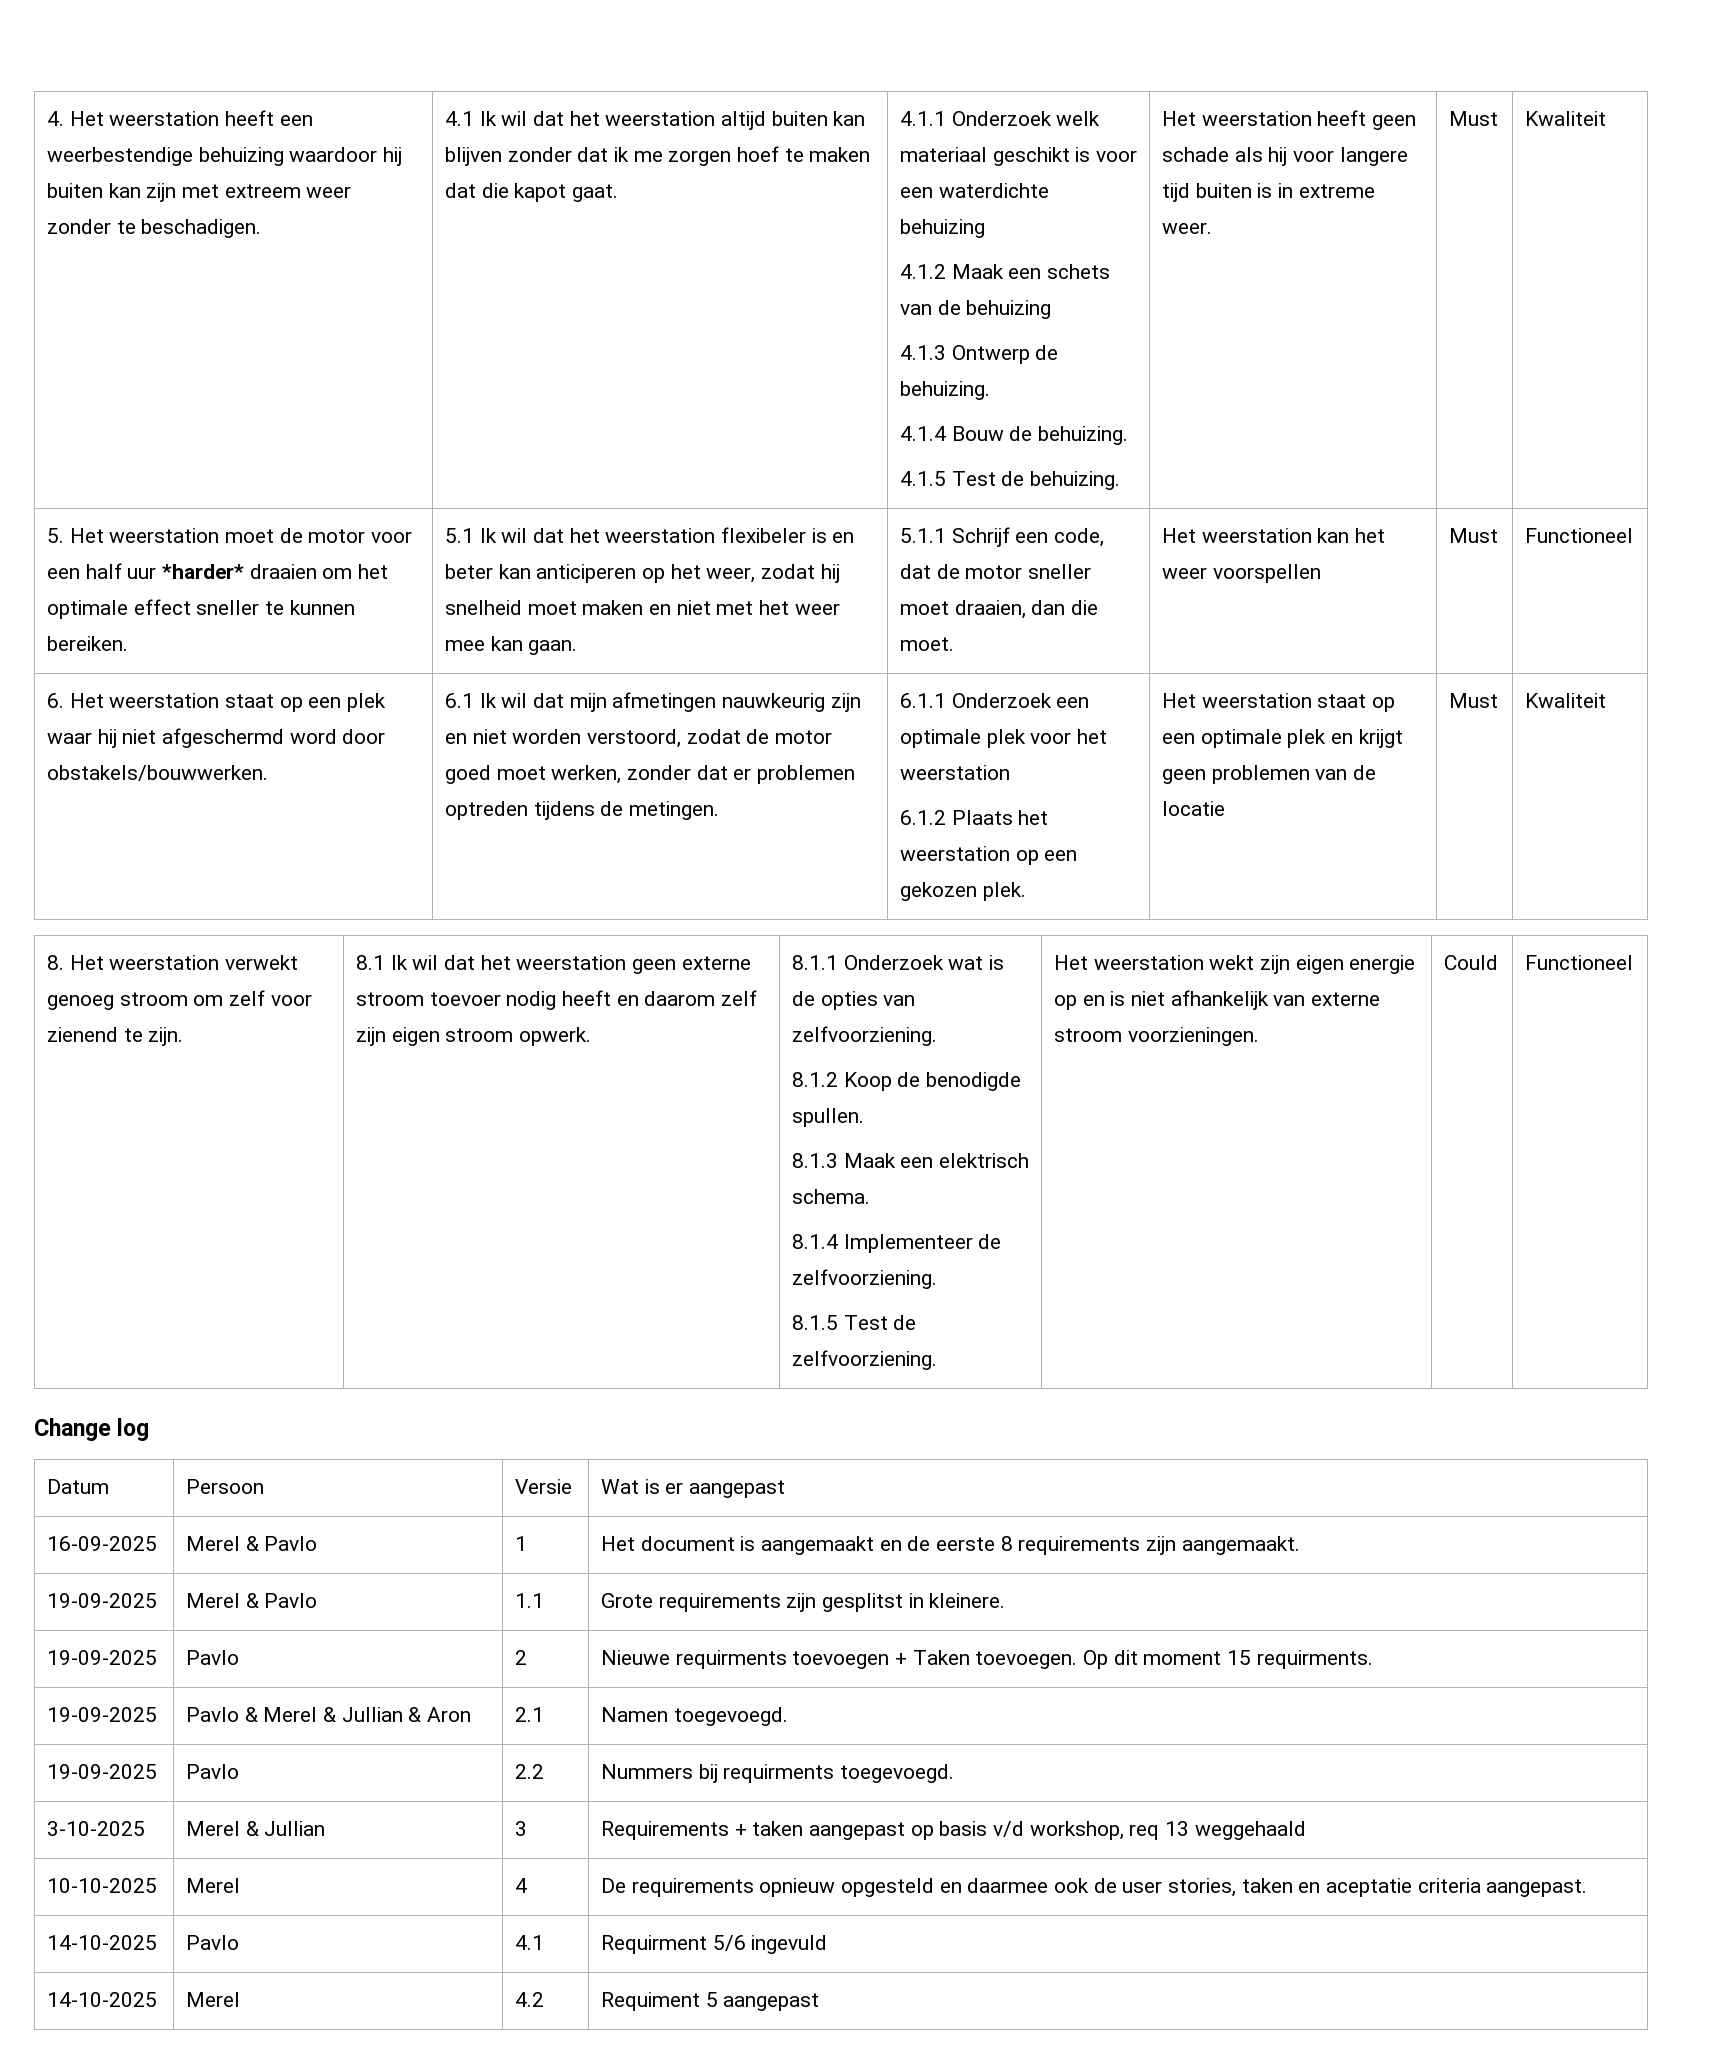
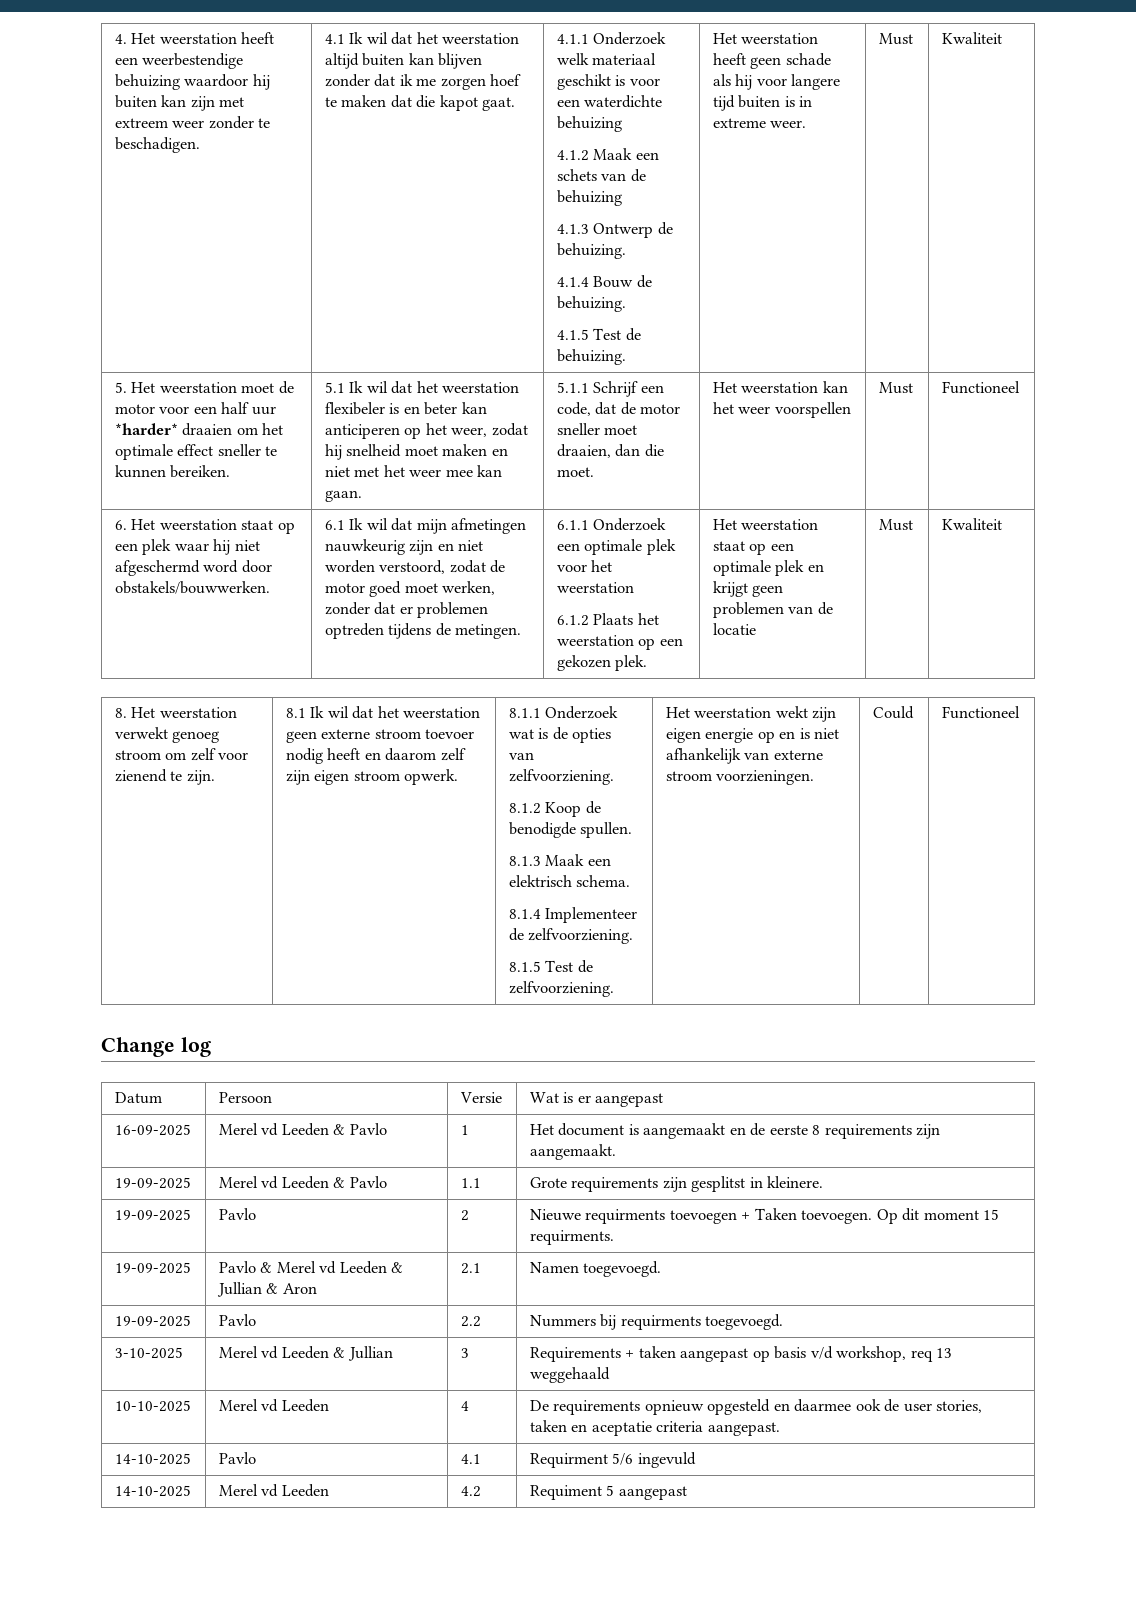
- 16-09-2025 | Merel & Pavlo | 1 | Het document is aangemaakt en de eerste 8 requirements zijn aangemaakt.
+ 16-09-2025 | Merel vd Leeden & Pavlo | 1 | Het document is aangemaakt en de eerste 8 requirements zijn aangemaakt.
- 19-09-2025 | Merel & Pavlo | 1.1 | Grote requirements zijn gesplitst in kleinere.
+ 19-09-2025 | Merel vd Leeden & Pavlo | 1.1 | Grote requirements zijn gesplitst in kleinere.
- 19-09-2025 | Pavlo & Merel & Jullian & Aron | 2.1 | Namen toegevoegd.
+ 19-09-2025 | Pavlo & Merel vd Leeden & Jullian & Aron | 2.1 | Namen toegevoegd.
- 3-10-2025 | Merel & Jullian | 3 | Requirements + taken aangepast op basis v/d workshop, req 13 weggehaald
+ 3-10-2025 | Merel vd Leeden & Jullian | 3 | Requirements + taken aangepast op basis v/d workshop, req 13 weggehaald
- 10-10-2025 | Merel | 4 | De requirements opnieuw opgesteld en daarmee ook de user stories, taken en aceptatie criteria aangepast.
+ 10-10-2025 | Merel vd Leeden | 4 | De requirements opnieuw opgesteld en daarmee ook de user stories, taken en aceptatie criteria aangepast.
- 14-10-2025 | Merel | 4.2 | Requiment 5 aangepast
+ 14-10-2025 | Merel vd Leeden | 4.2 | Requiment 5 aangepast

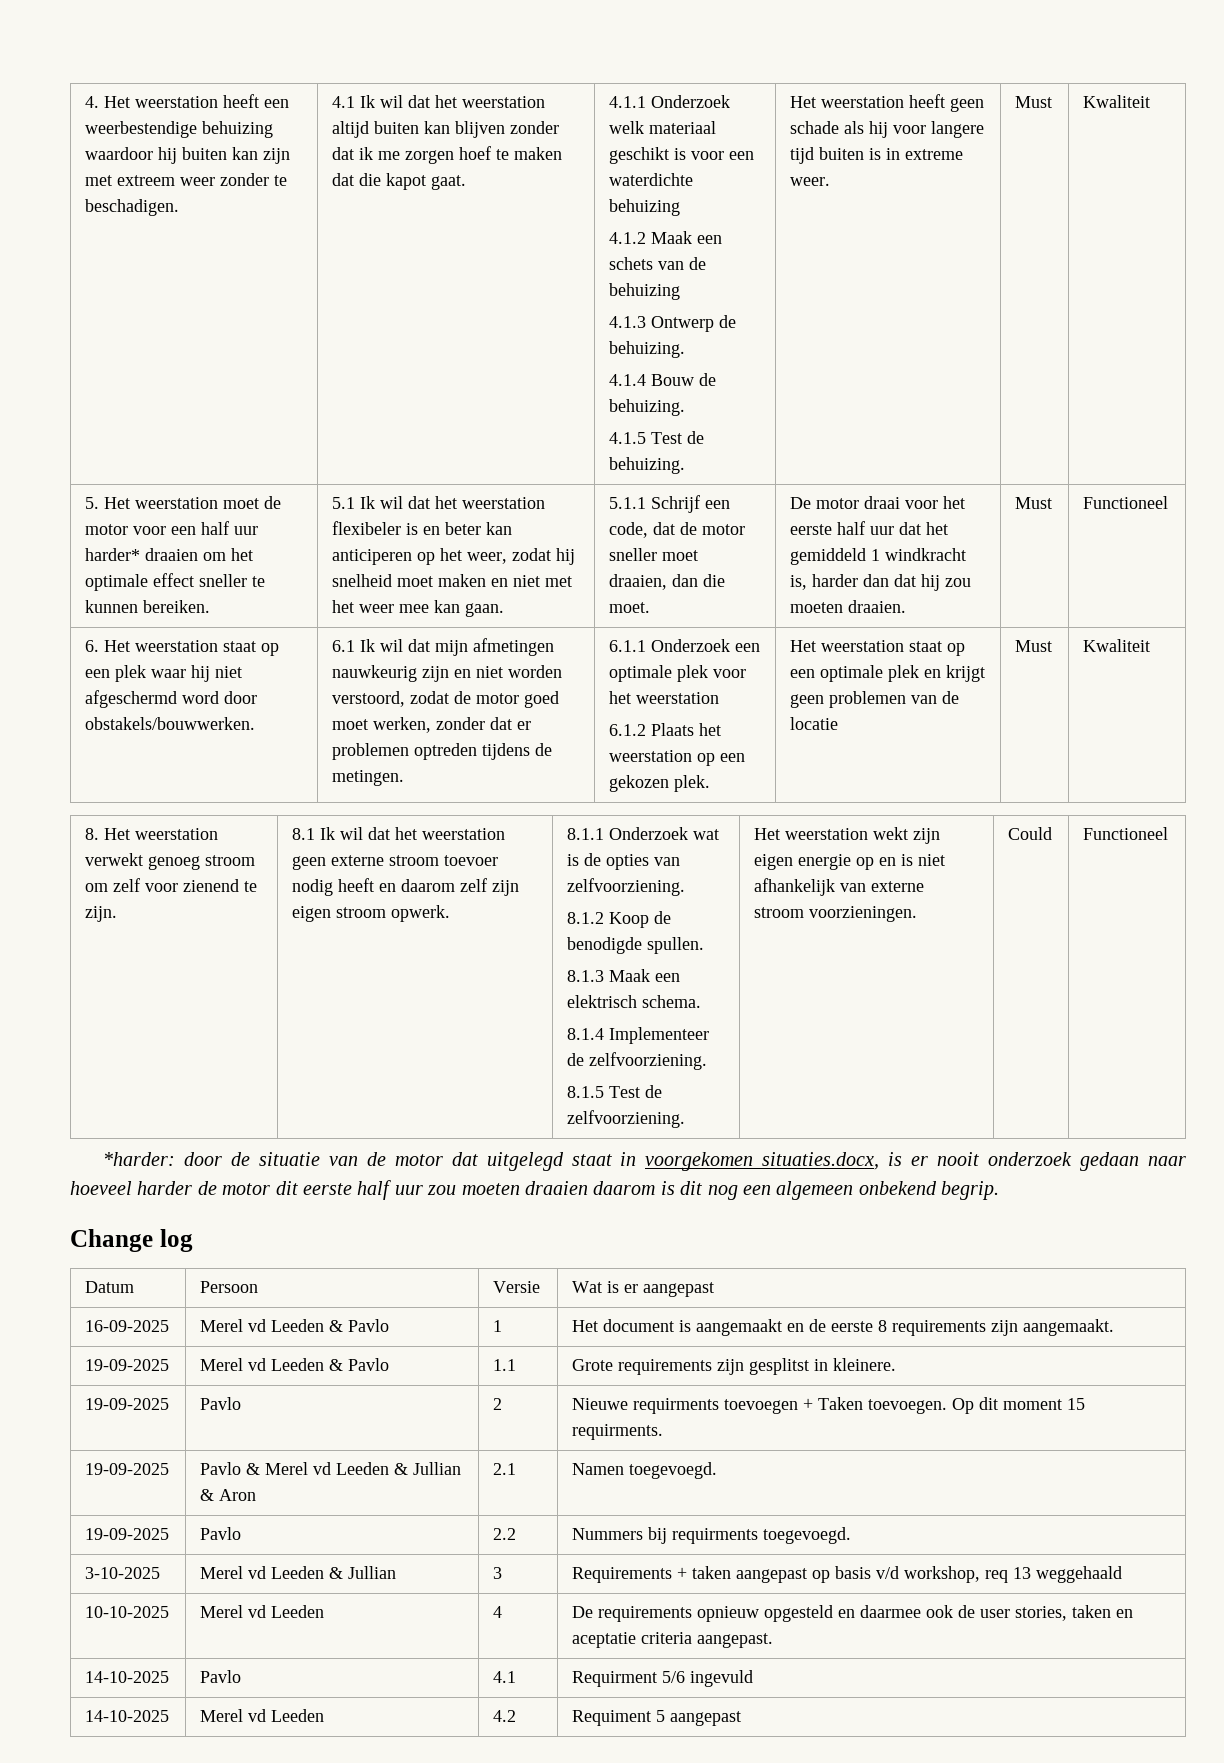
- 5. Het weerstation moet de motor voor een half uur *harder* draaien om het optimale effect sneller te kunnen bereiken.
+ 5. Het weerstation moet de motor voor een half uur harder* draaien om het optimale effect sneller te kunnen bereiken.
- Het weerstation kan het weer voorspellen
+ De motor draai voor het eerste half uur dat het gemiddeld 1 windkracht is, harder dan dat hij zou moeten draaien.
+ *harder: door de situatie van de motor dat uitgelegd staat in voorgekomen situaties.docx, is er nooit onderzoek gedaan naar hoeveel harder de motor dit eerste half uur zou moeten draaien daarom is dit nog een algemeen onbekend begrip.

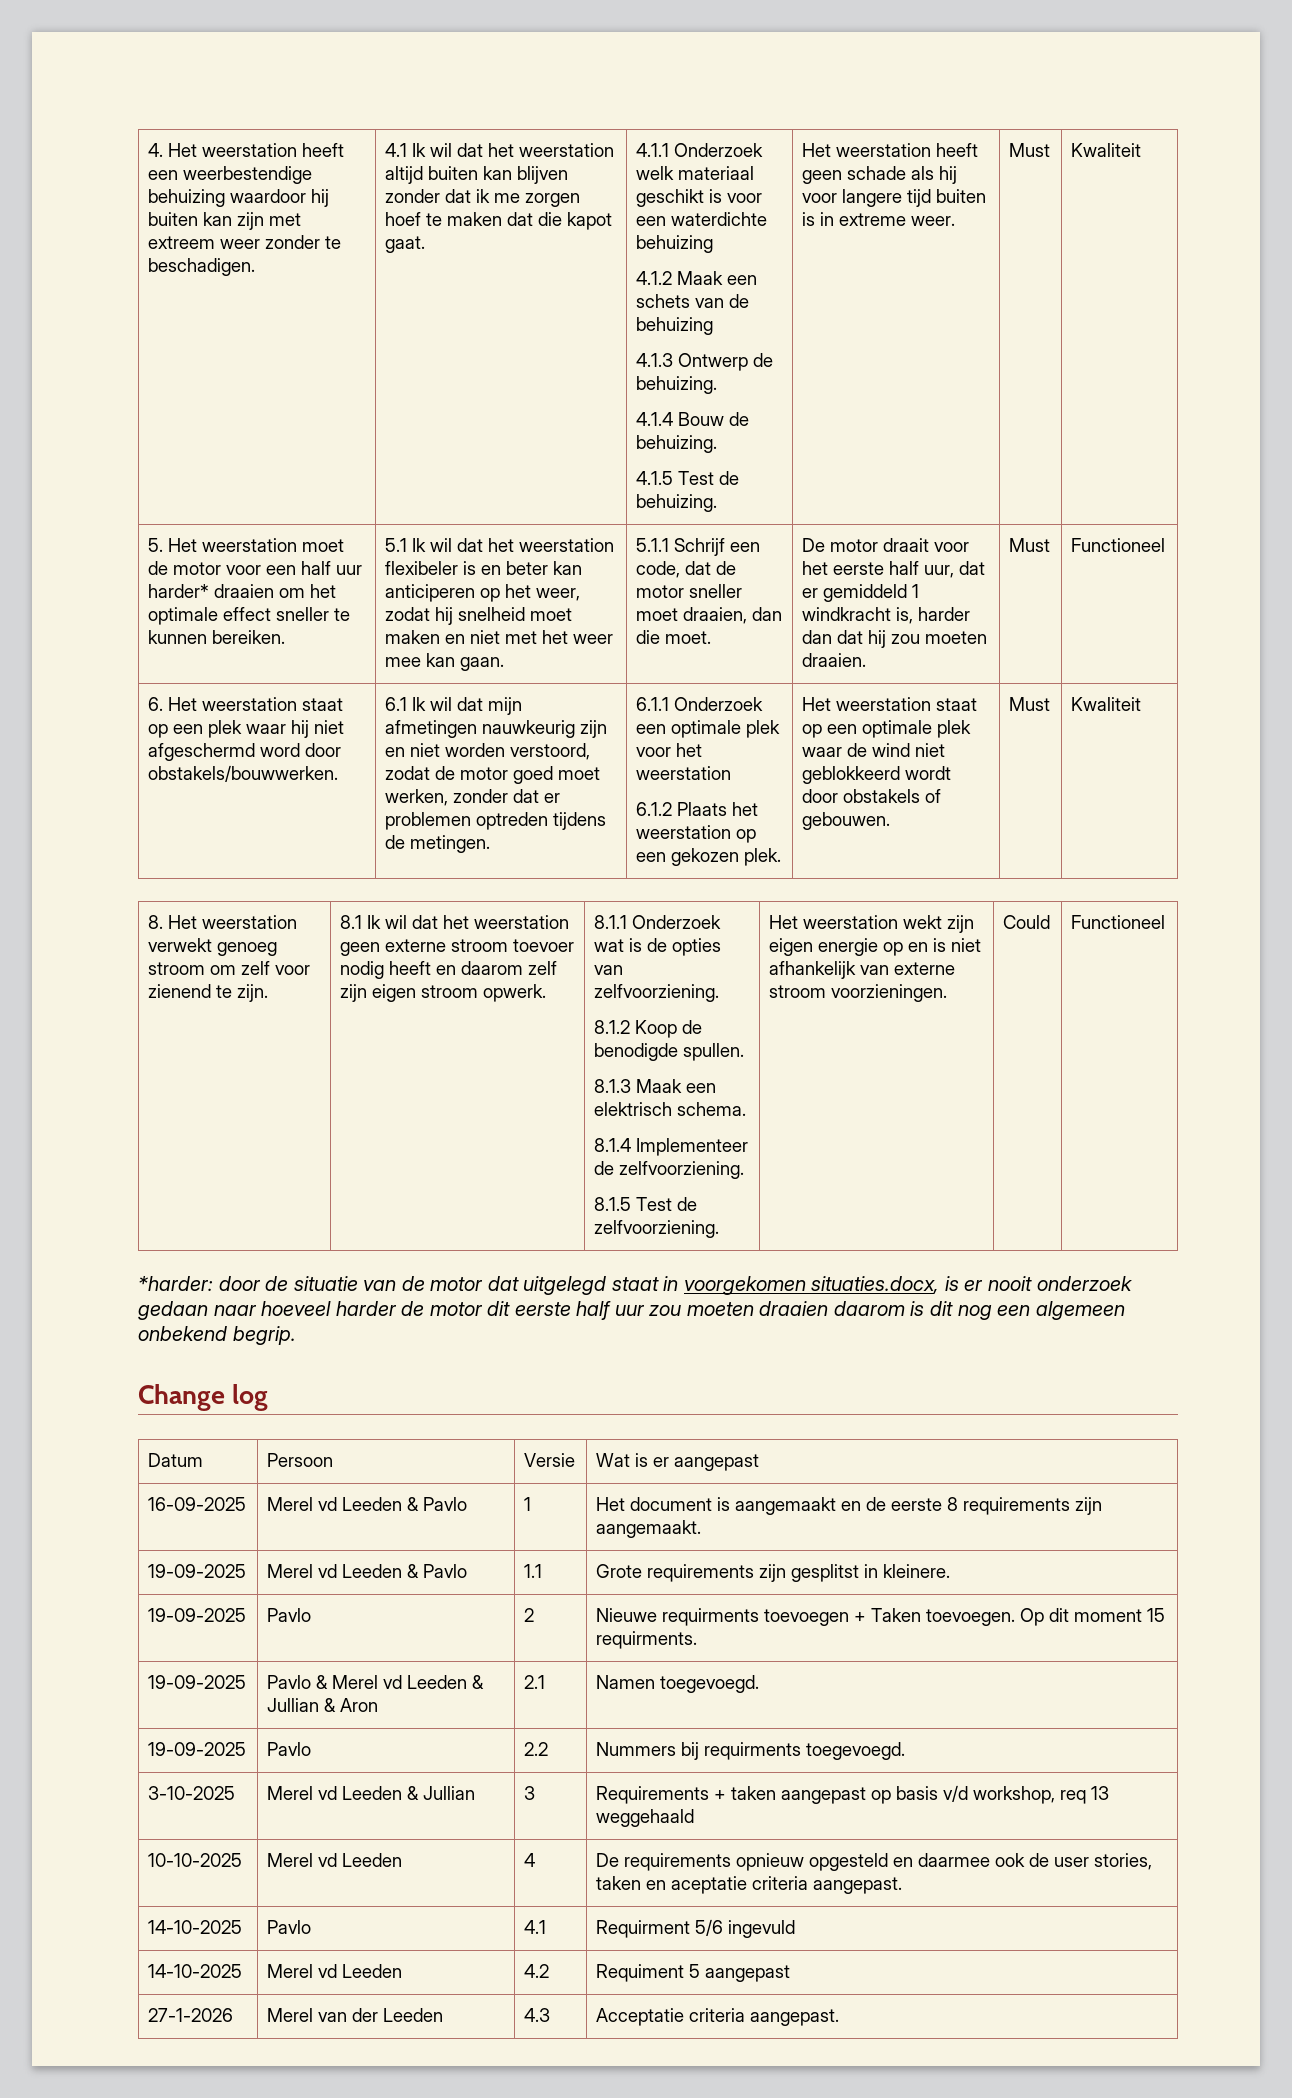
- De motor draai voor het eerste half uur dat het gemiddeld 1 windkracht is, harder dan dat hij zou moeten draaien.
+ De motor draait voor het eerste half uur, dat er gemiddeld 1 windkracht is, harder dan dat hij zou moeten draaien.
- Het weerstation staat op een optimale plek en krijgt geen problemen van de locatie
+ Het weerstation staat op een optimale plek waar de wind niet geblokkeerd wordt door obstakels of gebouwen.
+ 27-1-2026 | Merel van der Leeden | 4.3 | Acceptatie criteria aangepast.

